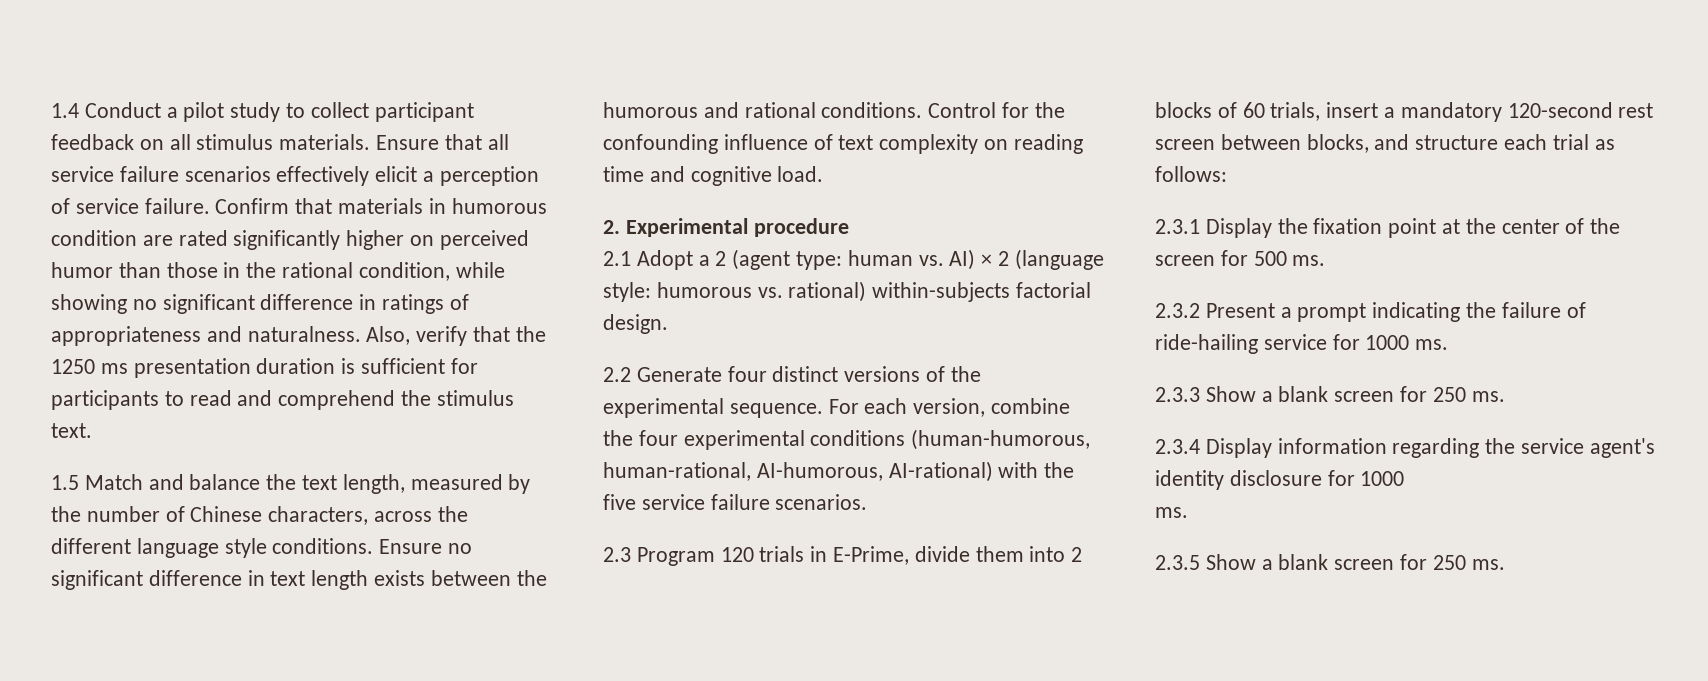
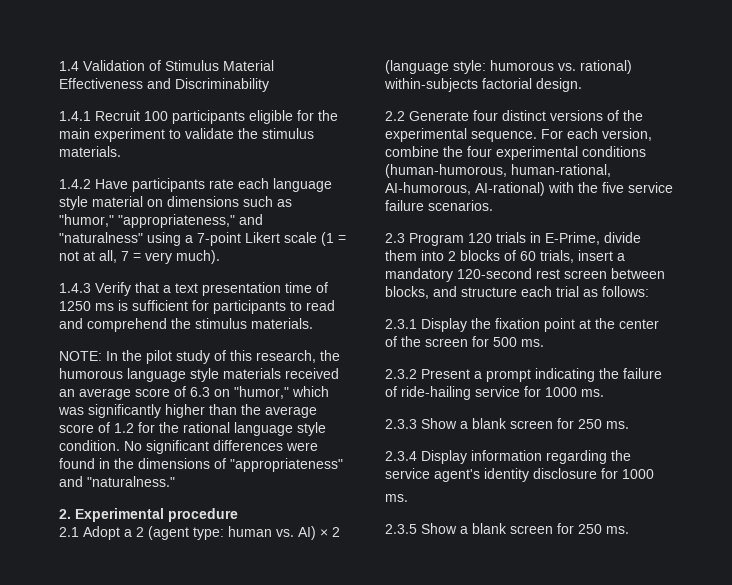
- 1.4 Conduct a pilot study to collect participant feedback on all stimulus materials. Ensure that all service failure scenarios effectively elicit a perception of service failure. Confirm that materials in humorous condition are rated significantly higher on perceived humor than those in the rational condition, while showing no significant difference in ratings of appropriateness and naturalness. Also, verify that the 1250 ms presentation duration is sufficient for participants to read and comprehend the stimulus text.
- 1.5 Match and balance the text length, measured by the number of Chinese characters, across the different language style conditions. Ensure no significant difference in text length exists between the humorous and rational conditions. Control for the confounding influence of text complexity on reading time and cognitive load.
+ 1.4 Validation of Stimulus Material Effectiveness and Discriminability
+ 1.4.1 Recruit 100 participants eligible for the main experiment to validate the stimulus materials.
+ 1.4.2 Have participants rate each language style material on dimensions such as "humor," "appropriateness," and "naturalness" using a 7-point Likert scale (1 = not at all, 7 = very much).
+ 1.4.3 Verify that a text presentation time of 1250 ms is sufficient for participants to read and comprehend the stimulus materials.
+ NOTE: In the pilot study of this research, the humorous language style materials received an average score of 6.3 on "humor," which was significantly higher than the average score of 1.2 for the rational language style condition. No significant differences were found in the dimensions of "appropriateness" and "naturalness."

